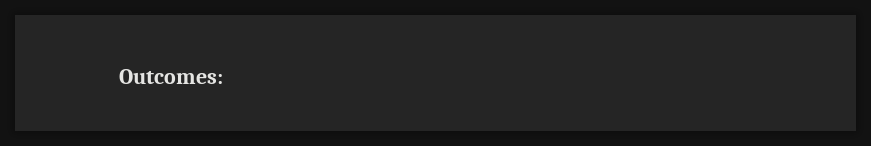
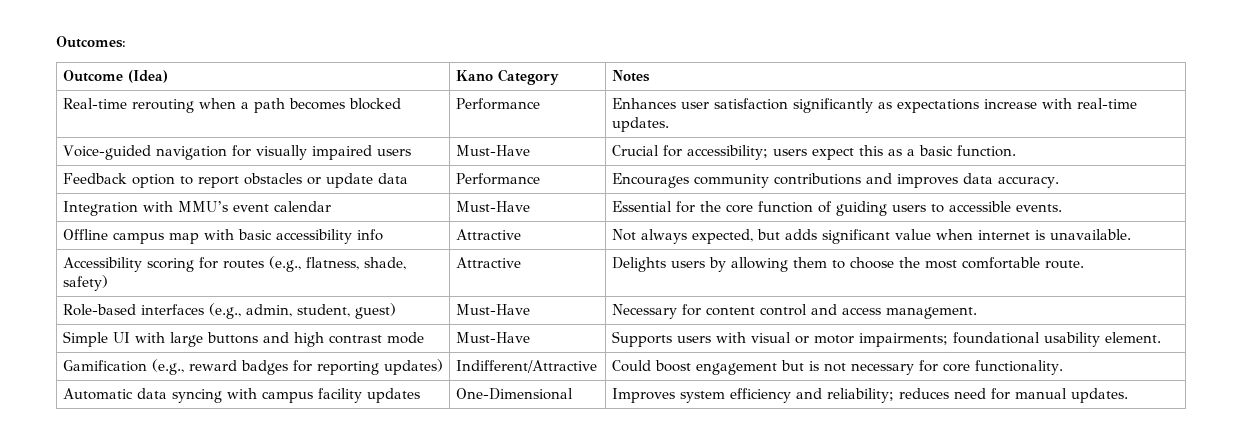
+ Outcome (Idea) | Kano Category | Notes
+ Real-time rerouting when a path becomes blocked | Performance | Enhances user satisfaction significantly as expectations increase with real-time updates.
+ Voice-guided navigation for visually impaired users | Must-Have | Crucial for accessibility; users expect this as a basic function.
+ Feedback option to report obstacles or update data | Performance | Encourages community contributions and improves data accuracy.
+ Integration with MMU’s event calendar | Must-Have | Essential for the core function of guiding users to accessible events.
+ Offline campus map with basic accessibility info | Attractive | Not always expected, but adds significant value when internet is unavailable.
+ Accessibility scoring for routes (e.g., flatness, shade, safety) | Attractive | Delights users by allowing them to choose the most comfortable route.
+ Role-based interfaces (e.g., admin, student, guest) | Must-Have | Necessary for content control and access management.
+ Simple UI with large buttons and high contrast mode | Must-Have | Supports users with visual or motor impairments; foundational usability element.
+ Gamification (e.g., reward badges for reporting updates) | Indifferent/Attractive | Could boost engagement but is not necessary for core functionality.
+ Automatic data syncing with campus facility updates | One-Dimensional | Improves system efficiency and reliability; reduces need for manual updates.

